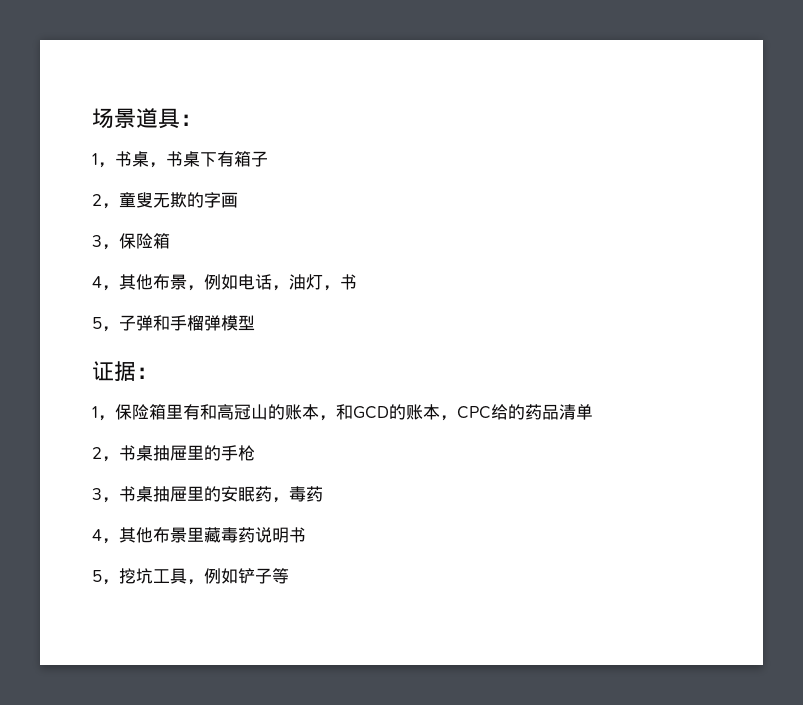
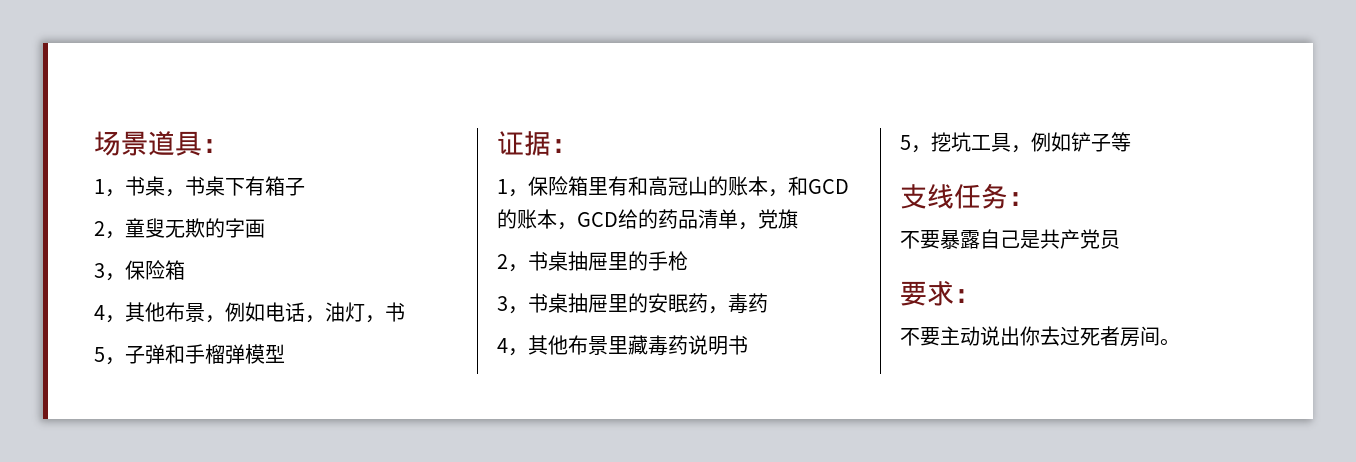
- 1，保险箱里有和高冠山的账本，和GCD的账本，CPC给的药品清单
+ 1，保险箱里有和高冠山的账本，和GCD的账本，GCD给的药品清单，党旗
+ 支线任务：
+ 不要暴露自己是共产党员
+ 要求：
+ 不要主动说出你去过死者房间。

